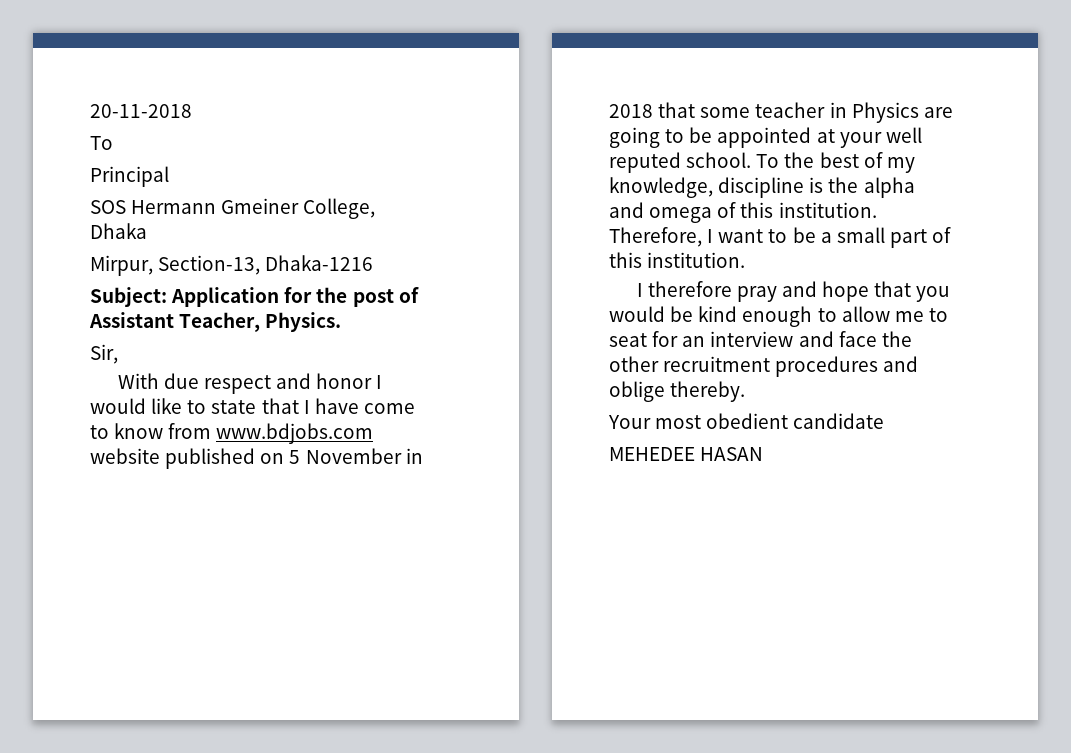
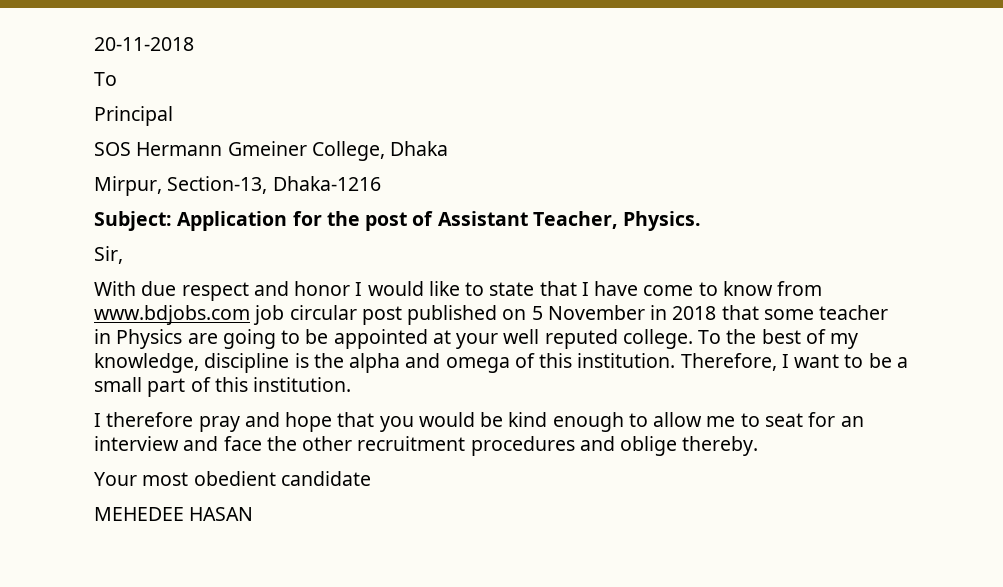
- With due respect and honor I would like to state that I have come to know from www.bdjobs.com website published on 5 November in 2018 that some teacher in Physics are going to be appointed at your well reputed school.
+ With due respect and honor I would like to state that I have come to know from www.bdjobs.com job circular post published on 5 November in 2018 that some teacher in Physics are going to be appointed at your well reputed college.

